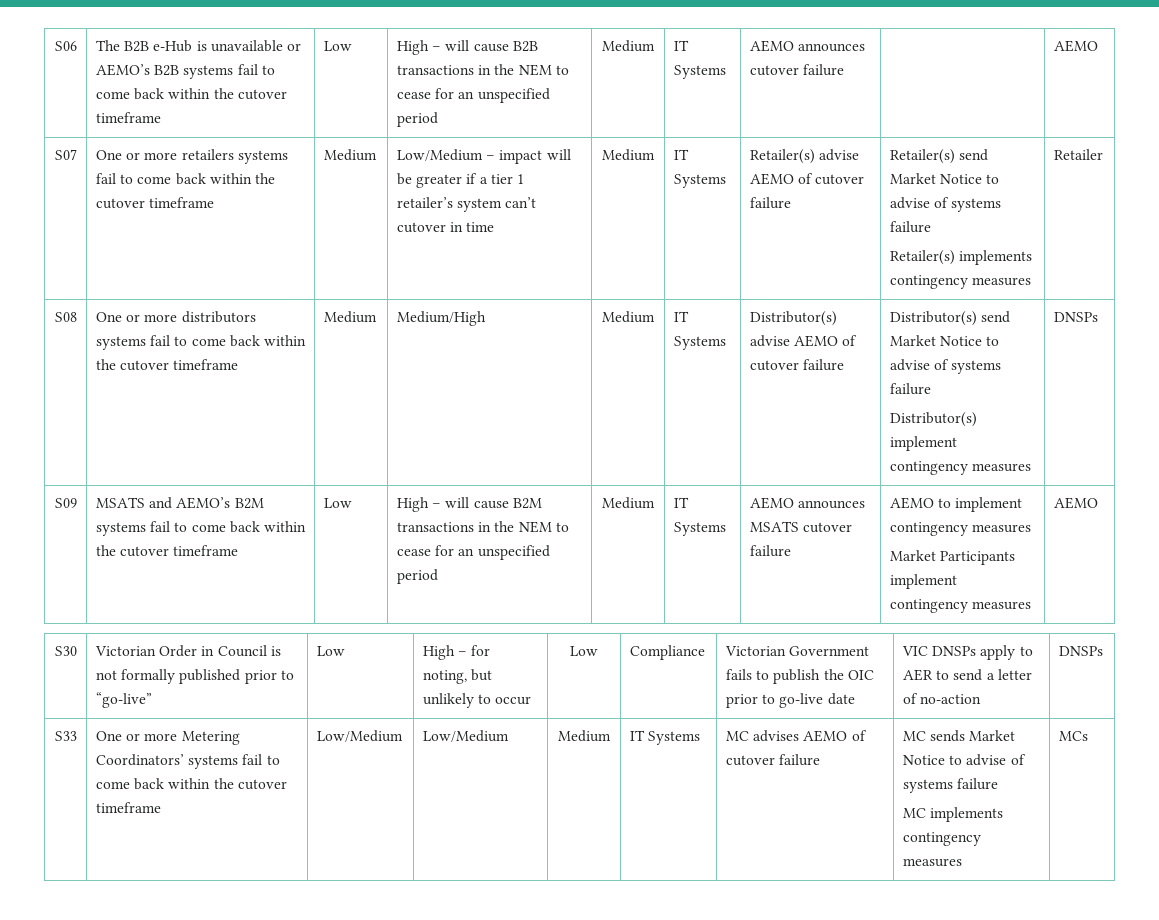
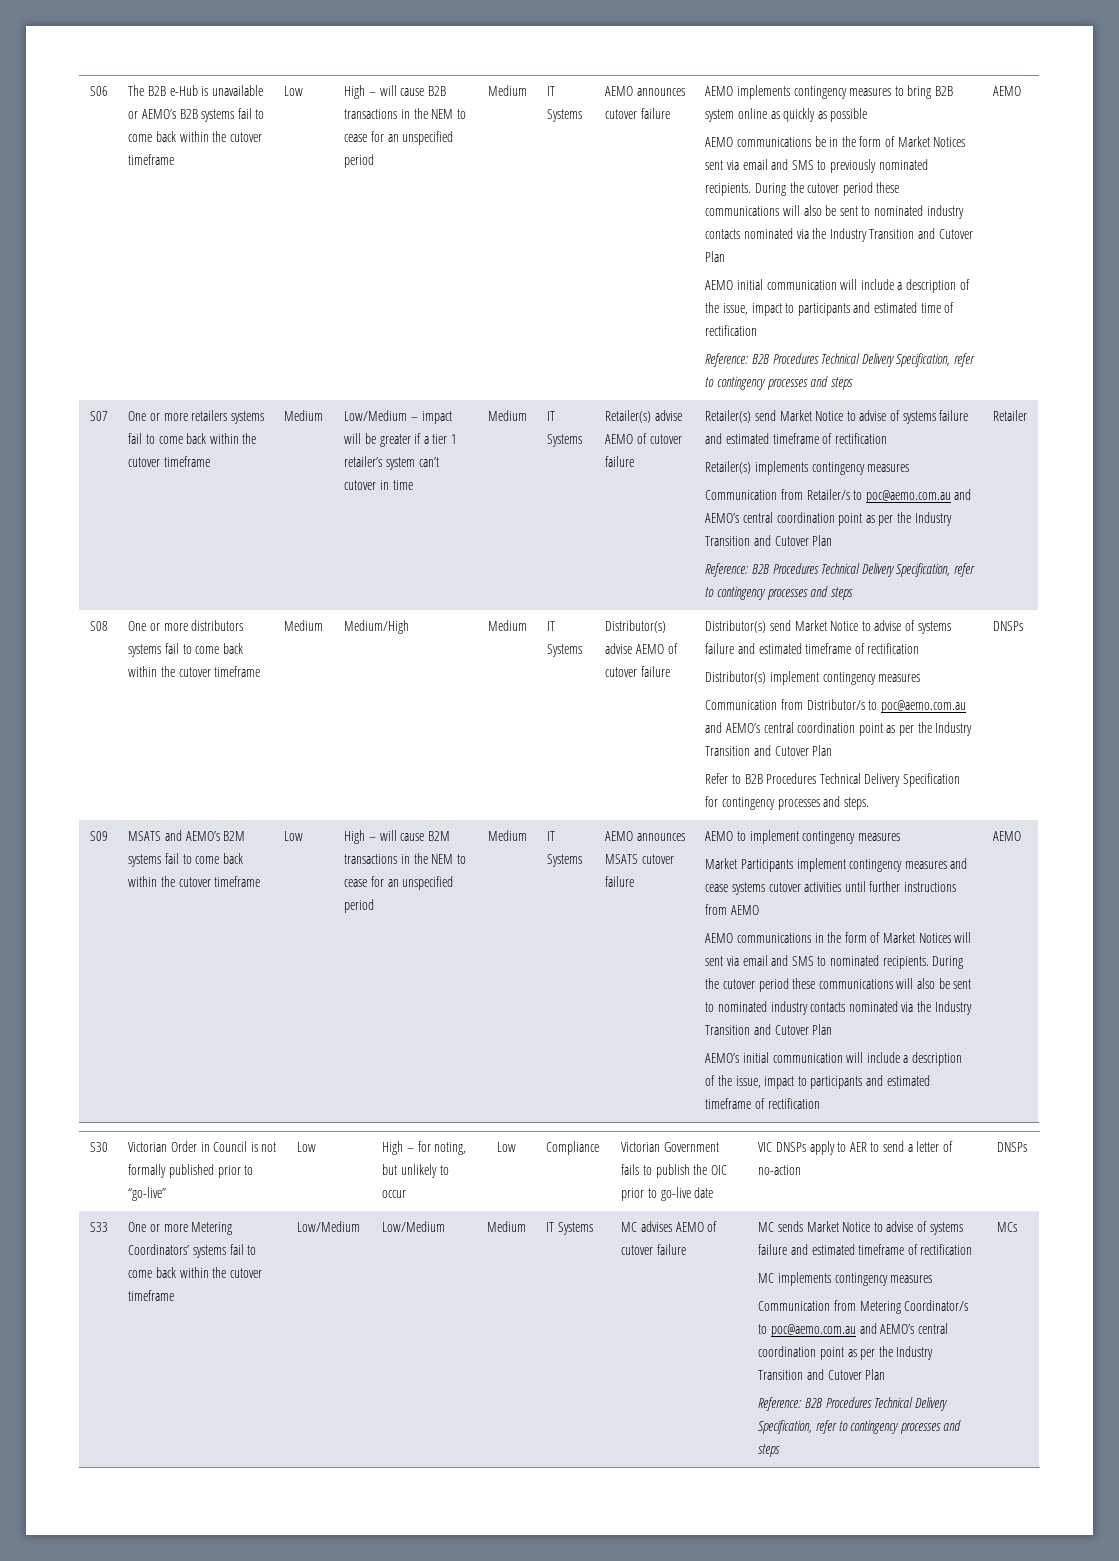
+ AEMO implements contingency measures to bring B2B system online as quickly as possible
+ AEMO communications be in the form of Market Notices sent via email and SMS to previously nominated recipients. During the cutover period these communications will also be sent to nominated industry contacts nominated via the Industry Transition and Cutover Plan
+ AEMO initial communication will include a description of the issue, impact to participants and estimated time of rectification
+ Reference: B2B Procedures Technical Delivery Specification, refer to contingency processes and steps
- Retailer(s) send Market Notice to advise of systems failure
+ Retailer(s) send Market Notice to advise of systems failure and estimated timeframe of rectification
+ Communication from Retailer/s to poc@aemo.com.au and AEMO’s central coordination point as per the Industry Transition and Cutover Plan
+ Reference: B2B Procedures Technical Delivery Specification, refer to contingency processes and steps
- Distributor(s) send Market Notice to advise of systems failure
+ Distributor(s) send Market Notice to advise of systems failure and estimated timeframe of rectification
+ Communication from Distributor/s to poc@aemo.com.au and AEMO’s central coordination point as per the Industry Transition and Cutover Plan
+ Refer to B2B Procedures Technical Delivery Specification for contingency processes and steps.
- Market Participants implement contingency measures
+ Market Participants implement contingency measures and cease systems cutover activities until further instructions from AEMO
+ AEMO communications in the form of Market Notices will sent via email and SMS to nominated recipients. During the cutover period these communications will also be sent to nominated industry contacts nominated via the Industry Transition and Cutover Plan
+ AEMO’s initial communication will include a description of the issue, impact to participants and estimated timeframe of rectification
- MC sends Market Notice to advise of systems failure
+ MC sends Market Notice to advise of systems failure and estimated timeframe of rectification
+ Communication from Metering Coordinator/s to poc@aemo.com.au and AEMO’s central coordination point as per the Industry Transition and Cutover Plan
+ Reference: B2B Procedures Technical Delivery Specification, refer to contingency processes and steps

